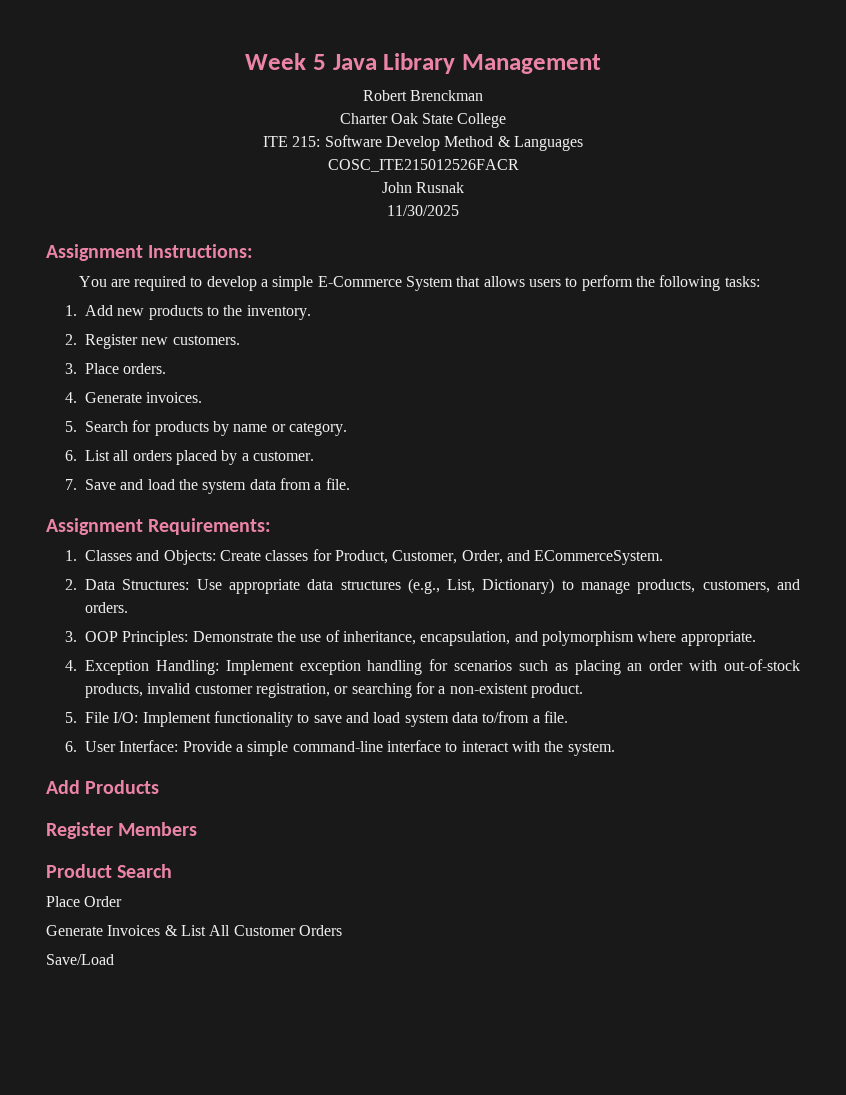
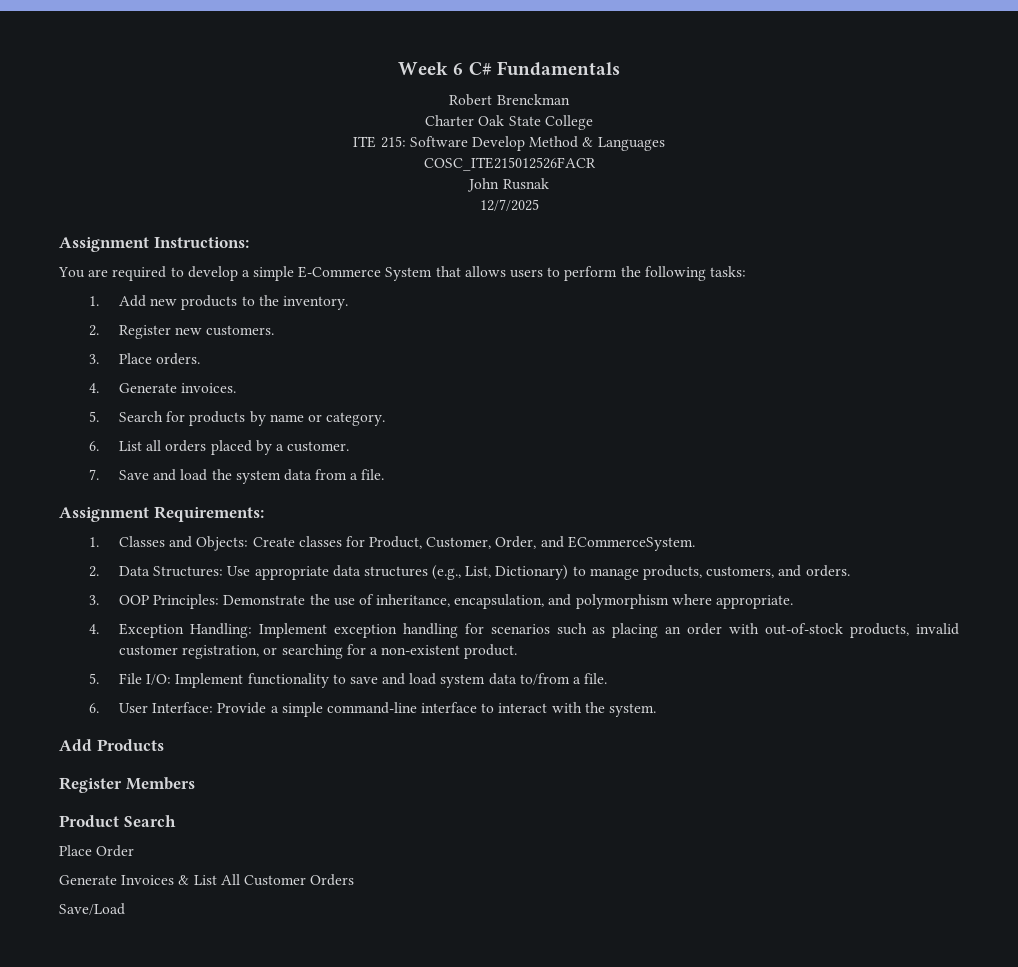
- Week 5 Java Library Management
+ Week 6 C# Fundamentals
- 11/30/2025
+ 12/7/2025

